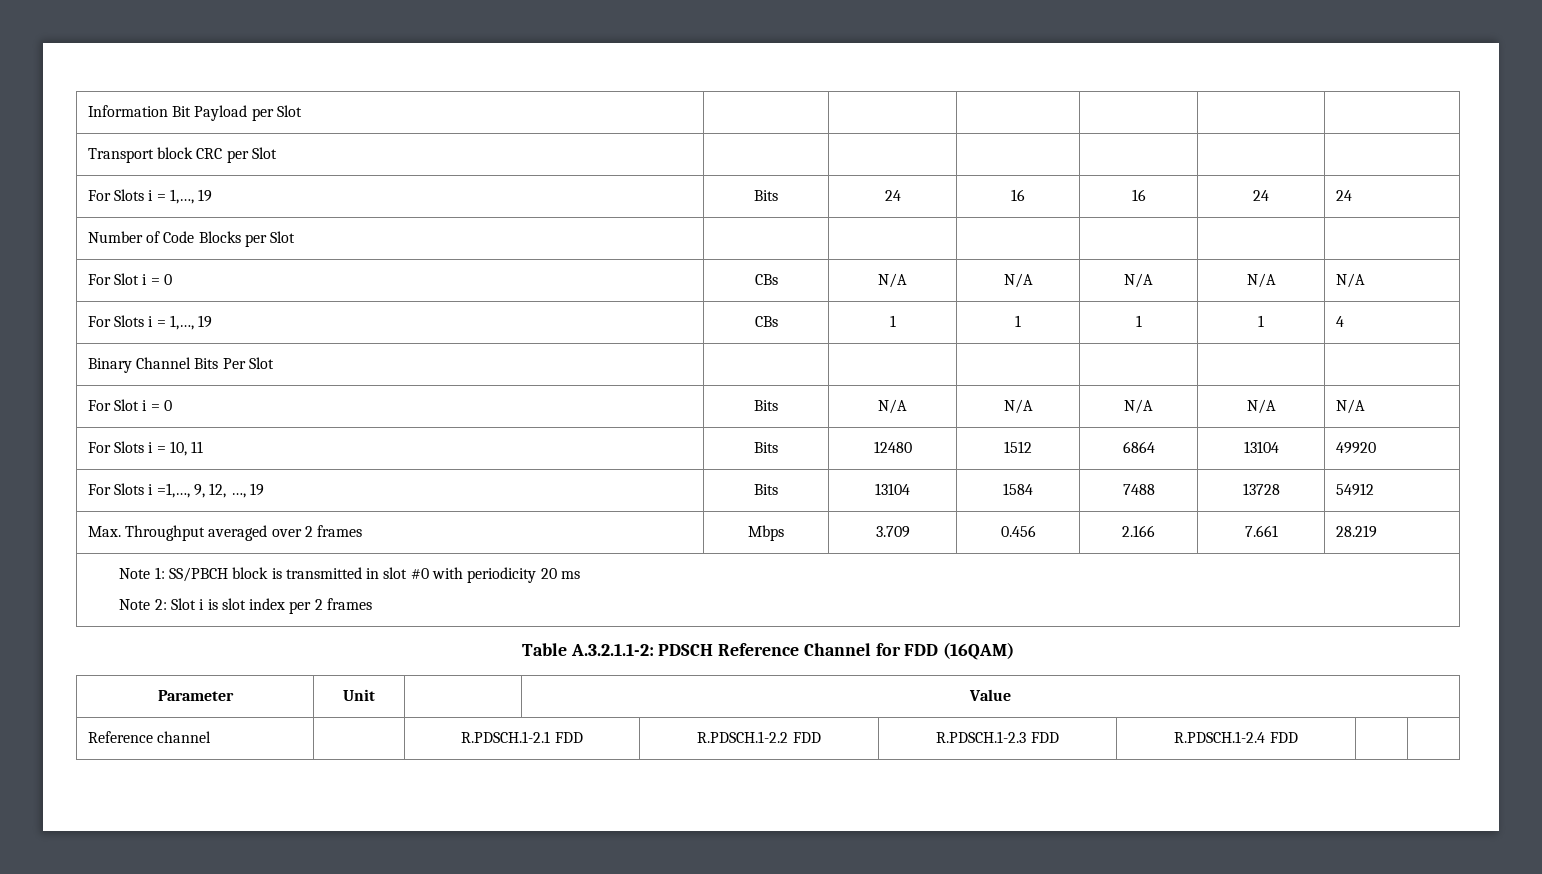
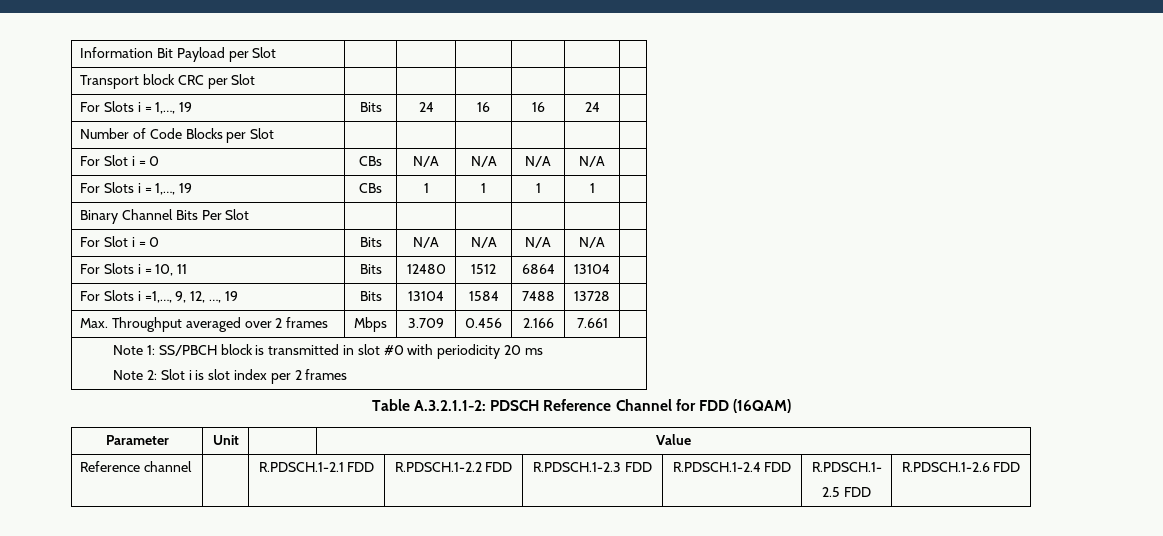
- For Slots i = 1,…, 19 | Bits | 24 | 16 | 16 | 24 | 24
+ For Slots i = 1,…, 19 | Bits | 24 | 16 | 16 | 24 |
- For Slot i = 0 | CBs | N/A | N/A | N/A | N/A | N/A
+ For Slot i = 0 | CBs | N/A | N/A | N/A | N/A |
- For Slots i = 1,…, 19 | CBs | 1 | 1 | 1 | 1 | 4
+ For Slots i = 1,…, 19 | CBs | 1 | 1 | 1 | 1 |
- For Slot i = 0 | Bits | N/A | N/A | N/A | N/A | N/A
+ For Slot i = 0 | Bits | N/A | N/A | N/A | N/A |
- For Slots i = 10, 11 | Bits | 12480 | 1512 | 6864 | 13104 | 49920
+ For Slots i = 10, 11 | Bits | 12480 | 1512 | 6864 | 13104 |
- For Slots i =1,…, 9, 12, …, 19 | Bits | 13104 | 1584 | 7488 | 13728 | 54912
+ For Slots i =1,…, 9, 12, …, 19 | Bits | 13104 | 1584 | 7488 | 13728 |
- Max. Throughput averaged over 2 frames | Mbps | 3.709 | 0.456 | 2.166 | 7.661 | 28.219
+ Max. Throughput averaged over 2 frames | Mbps | 3.709 | 0.456 | 2.166 | 7.661 |
- Reference channel | | R.PDSCH.1-2.1 FDD | R.PDSCH.1-2.2 FDD | R.PDSCH.1-2.3 FDD | R.PDSCH.1-2.4 FDD | |
+ Reference channel | | R.PDSCH.1-2.1 FDD | R.PDSCH.1-2.2 FDD | R.PDSCH.1-2.3 FDD | R.PDSCH.1-2.4 FDD | R.PDSCH.1-
+ 2.5 FDD | R.PDSCH.1-2.6 FDD

